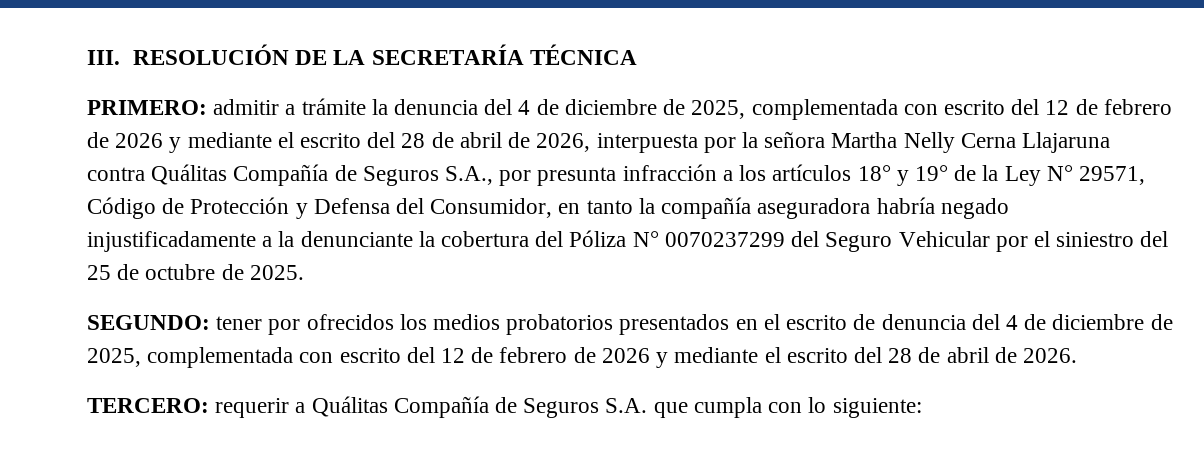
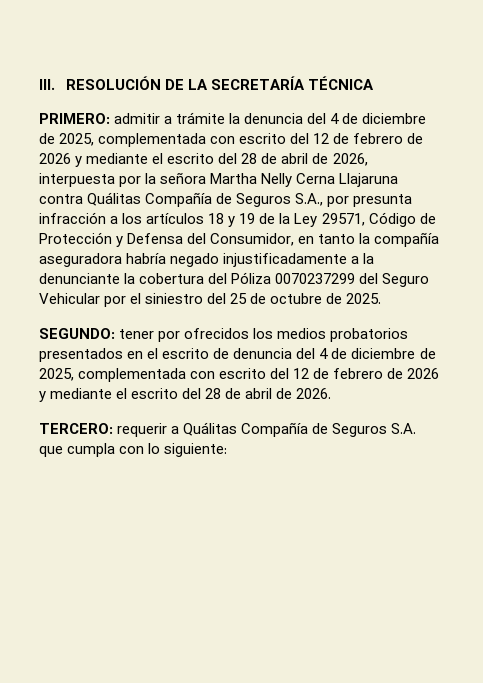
- admitir a trámite la denuncia del 4 de diciembre de 2025, complementada con escrito del 12 de febrero de 2026 y mediante el escrito del 28 de abril de 2026, interpuesta por la señora Martha Nelly Cerna Llajaruna contra Quálitas Compañía de Seguros S.A., por presunta infracción a los artículos 18° y 19° de la Ley N° 29571, Código de Protección y Defensa del Consumidor, en tanto la compañía aseguradora habría negado injustificadamente a la denunciante la cobertura del Póliza N° 0070237299 del Seguro Vehicular por el siniestro del 25 de octubre de 2025.
+ admitir a trámite la denuncia del 4 de diciembre de 2025, complementada con escrito del 12 de febrero de 2026 y mediante el escrito del 28 de abril de 2026, interpuesta por la señora Martha Nelly Cerna Llajaruna contra Quálitas Compañía de Seguros S.A., por presunta infracción a los artículos 18 y 19 de la Ley 29571, Código de Protección y Defensa del Consumidor, en tanto la compañía aseguradora habría negado injustificadamente a la denunciante la cobertura del Póliza 0070237299 del Seguro Vehicular por el siniestro del 25 de octubre de 2025.

